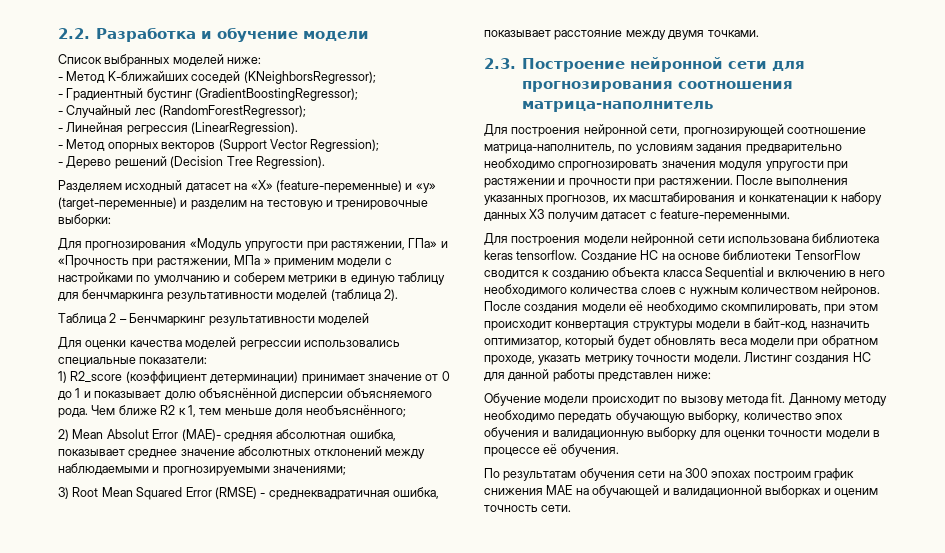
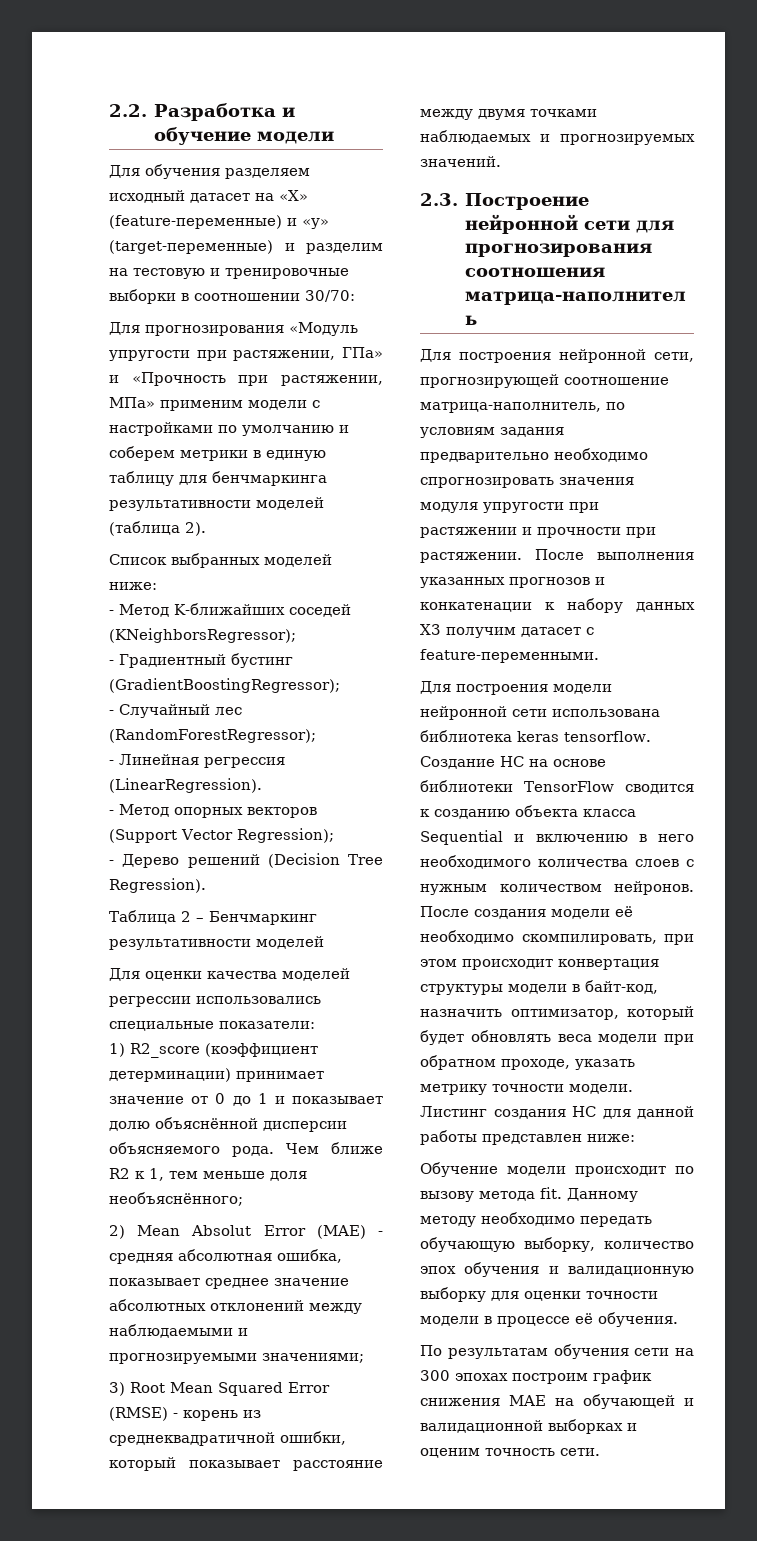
+ Для обучения разделяем исходный датасет на «X» (feature-переменные) и «у» (target-переменные) и разделим на тестовую и тренировочные выборки в соотношении 30/70:
+ Для прогнозирования «Модуль упругости при растяжении, ГПа» и «Прочность при растяжении, МПа» применим модели с настройками по умолчанию и соберем метрики в единую таблицу для бенчмаркинга результативности моделей (таблица 2).
- Разделяем исходный датасет на «X» (feature-переменные) и «у» (target-переменные) и разделим на тестовую и тренировочные выборки:
- Для прогнозирования «Модуль упругости при растяжении, ГПа» и «Прочность при растяжении, МПа » применим модели с настройками по умолчанию и соберем метрики в единую таблицу для бенчмаркинга результативности моделей (таблица 2).
- 2) Mean Absolut Error (MAE)- средняя абсолютная ошибка, показывает среднее значение абсолютных отклонений между наблюдаемыми и прогнозируемыми значениями;
+ 2) Mean Absolut Error (MAE) - средняя абсолютная ошибка, показывает среднее значение абсолютных отклонений между наблюдаемыми и прогнозируемыми значениями;
- 3) Root Mean Squared Error (RMSE) - среднеквадратичная ошибка, показывает расстояние между двумя точками.
+ 3) Root Mean Squared Error (RMSE) - корень из среднеквадратичной ошибки, который показывает расстояние между двумя точками наблюдаемых и прогнозируемых значений.
- После выполнения указанных прогнозов, их масштабирования и конкатенации к набору данных Х3 получим датасет с feature-переменными.
+ После выполнения указанных прогнозов и конкатенации к набору данных Х3 получим датасет с feature-переменными.

